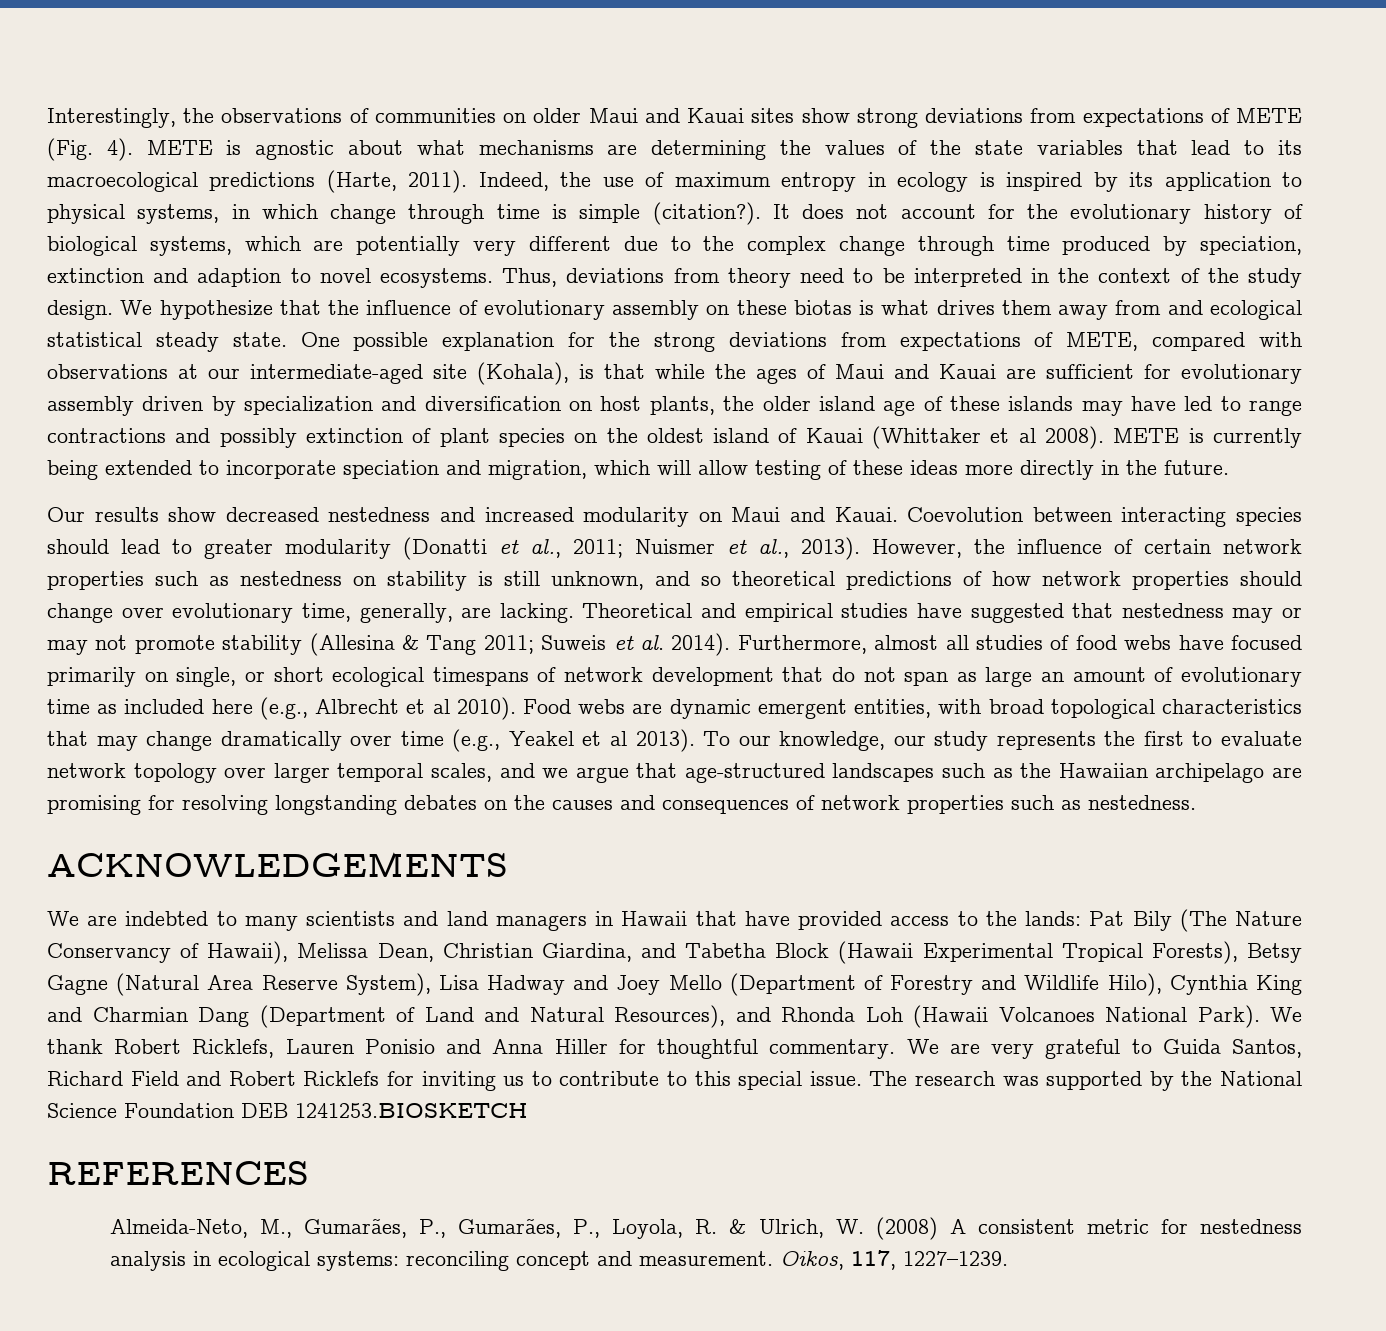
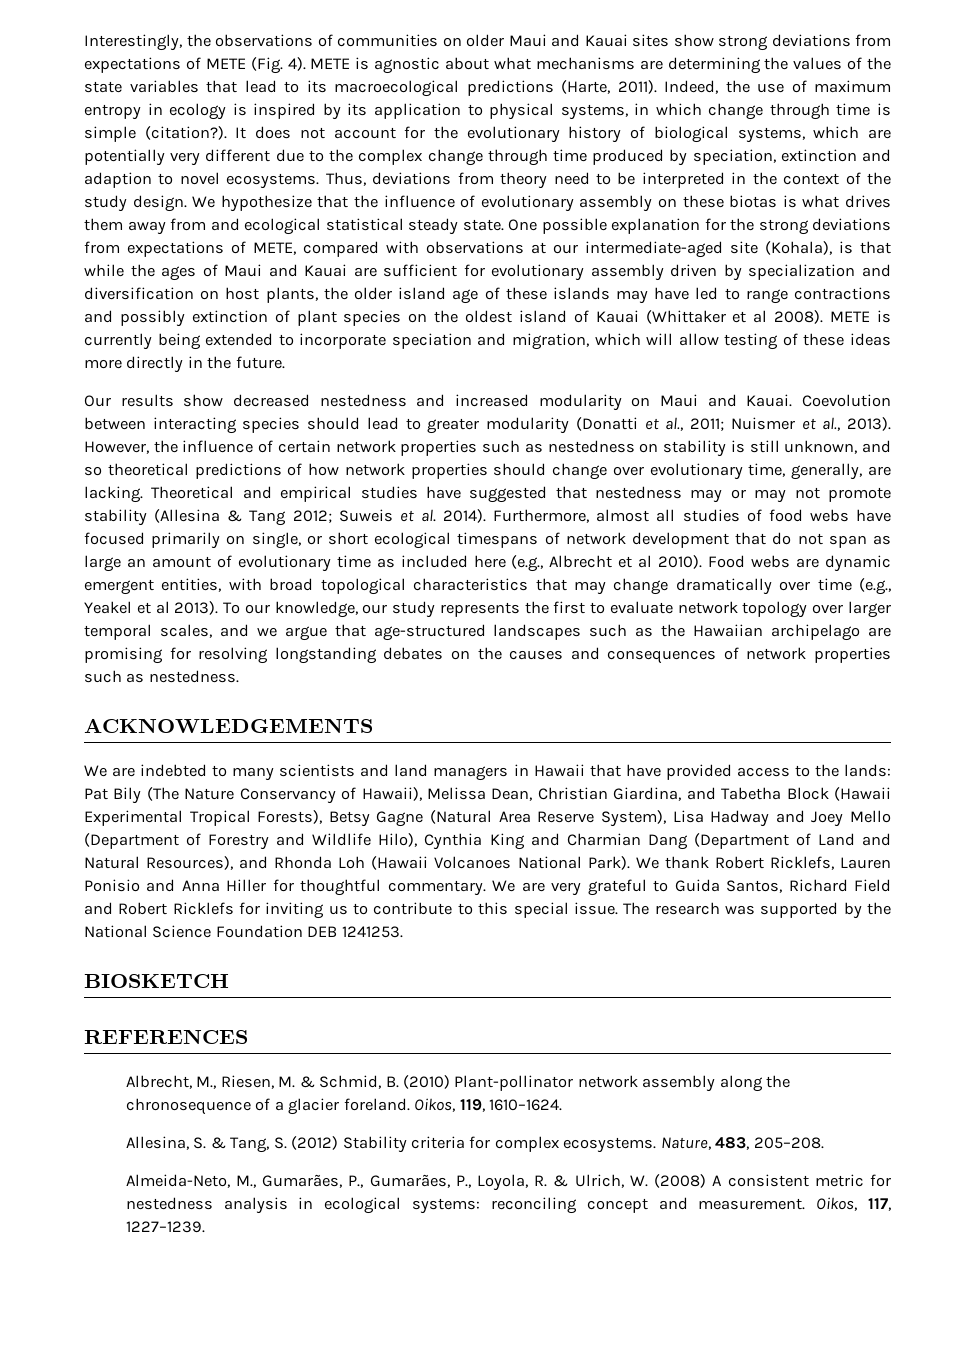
- Theoretical and empirical studies have suggested that nestedness may or may not promote stability (Allesina & Tang 2011; Suweis et al. 2014).
+ Theoretical and empirical studies have suggested that nestedness may or may not promote stability (Allesina & Tang 2012; Suweis et al. 2014).
- The research was supported by the National Science Foundation DEB 1241253.BIOSKETCH
+ The research was supported by the National Science Foundation DEB 1241253.
+ BIOSKETCH
+ Albrecht, M., Riesen, M. & Schmid, B. (2010) Plant-pollinator network assembly along the chronosequence of a glacier foreland. Oikos, 119, 1610–1624.
+ Allesina, S. & Tang, S. (2012) Stability criteria for complex ecosystems. Nature, 483, 205–208.

